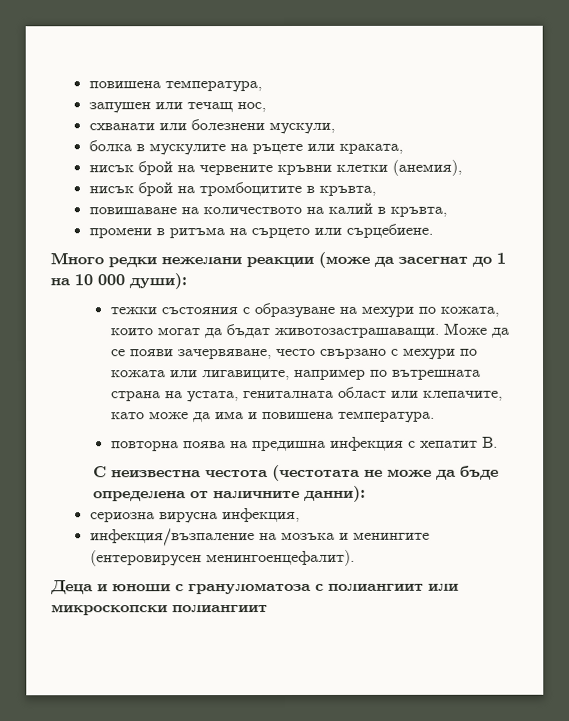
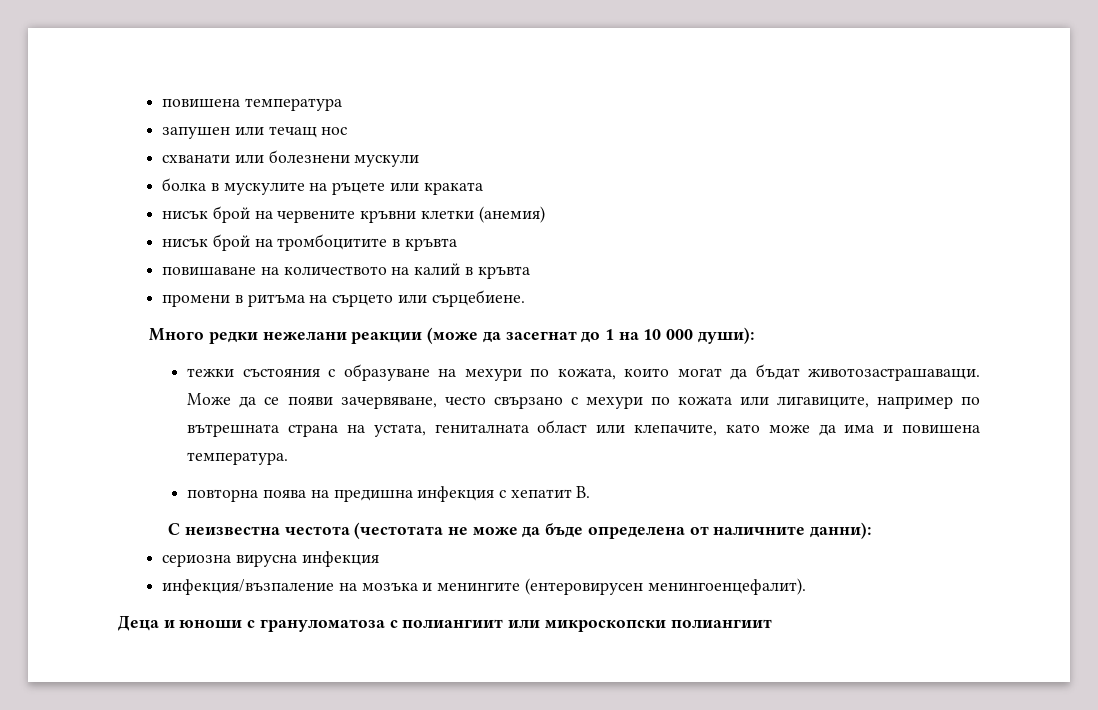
- повишена температура,
+ повишена температура
- запушен или течащ нос,
+ запушен или течащ нос
- схванати или болезнени мускули,
+ схванати или болезнени мускули
- болка в мускулите на ръцете или краката,
+ болка в мускулите на ръцете или краката
- нисък брой на червените кръвни клетки (анемия),
+ нисък брой на червените кръвни клетки (анемия)
- нисък брой на тромбоцитите в кръвта,
+ нисък брой на тромбоцитите в кръвта
- повишаване на количеството на калий в кръвта,
+ повишаване на количеството на калий в кръвта
- сериозна вирусна инфекция,
+ сериозна вирусна инфекция

